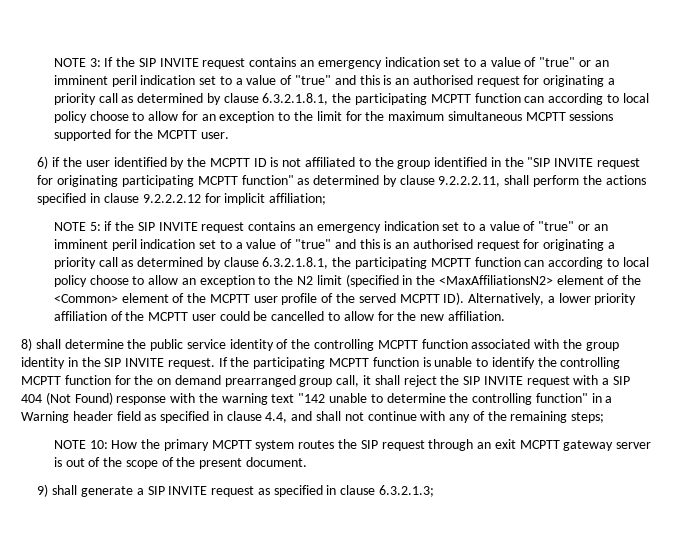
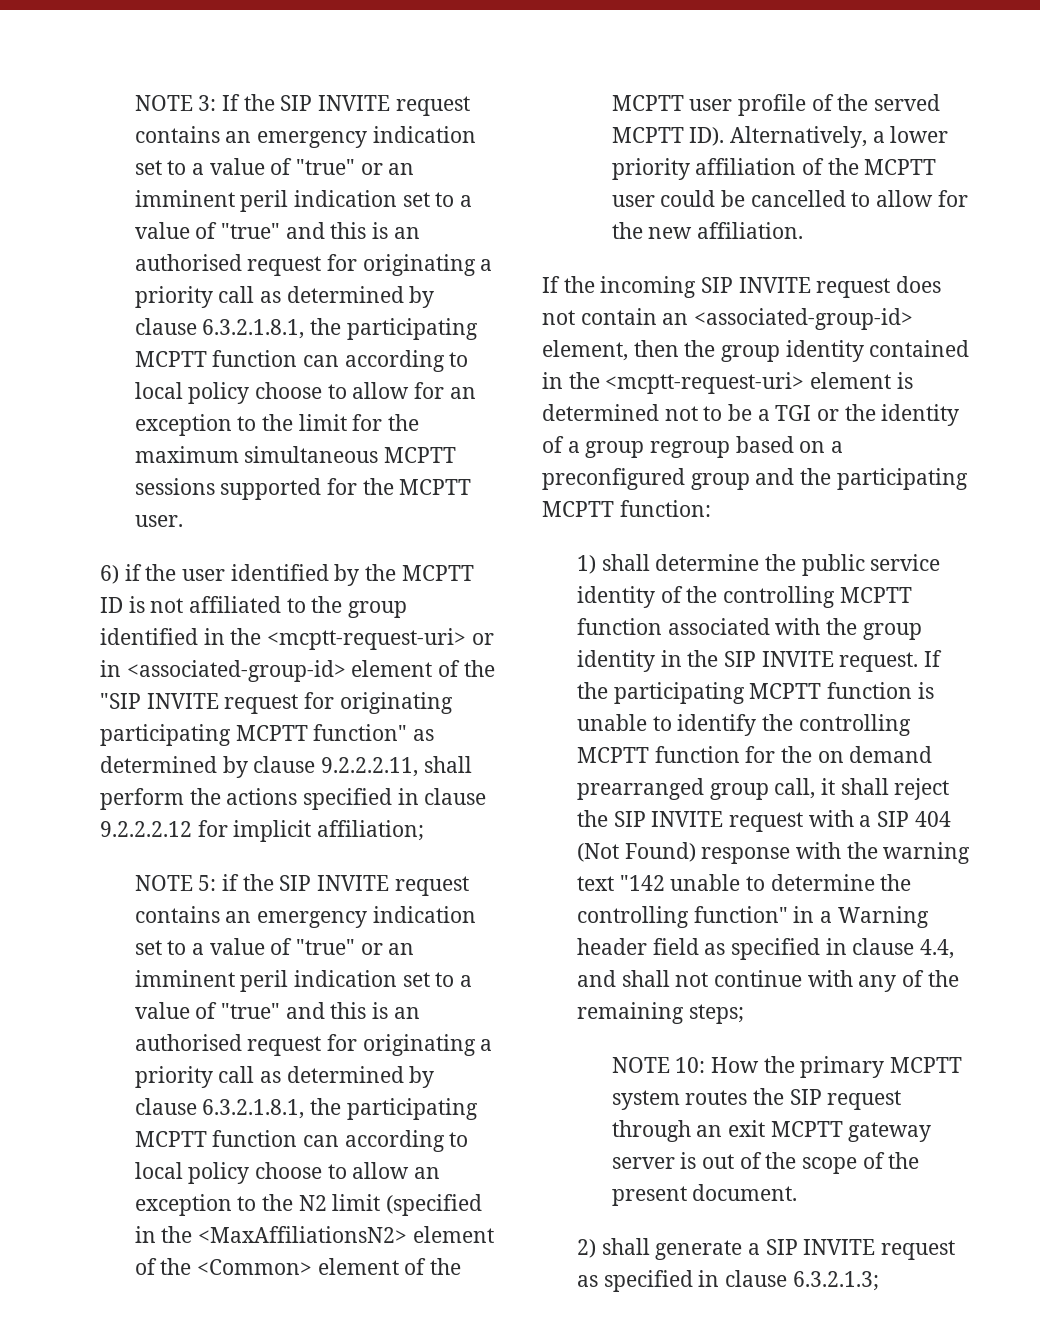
- 6) if the user identified by the MCPTT ID is not affiliated to the group identified in the "SIP INVITE request for originating participating MCPTT function" as determined by clause 9.2.2.2.11, shall perform the actions specified in clause 9.2.2.2.12 for implicit affiliation;
+ 6) if the user identified by the MCPTT ID is not affiliated to the group identified in the <mcptt-request-uri> or in <associated-group-id> element of the "SIP INVITE request for originating participating MCPTT function" as determined by clause 9.2.2.2.11, shall perform the actions specified in clause 9.2.2.2.12 for implicit affiliation;
- 8) shall determine the public service identity of the controlling MCPTT function associated with the group identity in the SIP INVITE request.
+ If the incoming SIP INVITE request does not contain an <associated-group-id> element, then the group identity contained in the <mcptt-request-uri> element is determined not to be a TGI or the identity of a group regroup based on a preconfigured group and the participating MCPTT function:
+ 1) shall determine the public service identity of the controlling MCPTT function associated with the group identity in the SIP INVITE request.
- 9) shall generate a SIP INVITE request as specified in clause 6.3.2.1.3;
+ 2) shall generate a SIP INVITE request as specified in clause 6.3.2.1.3;

